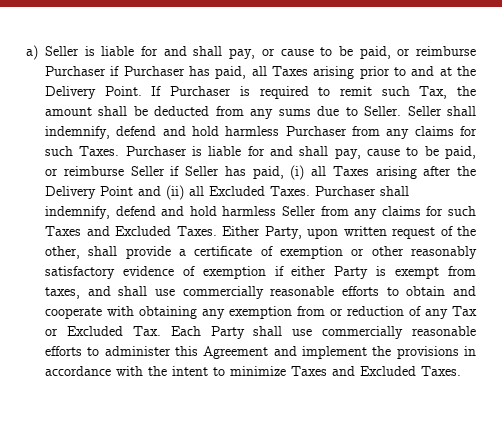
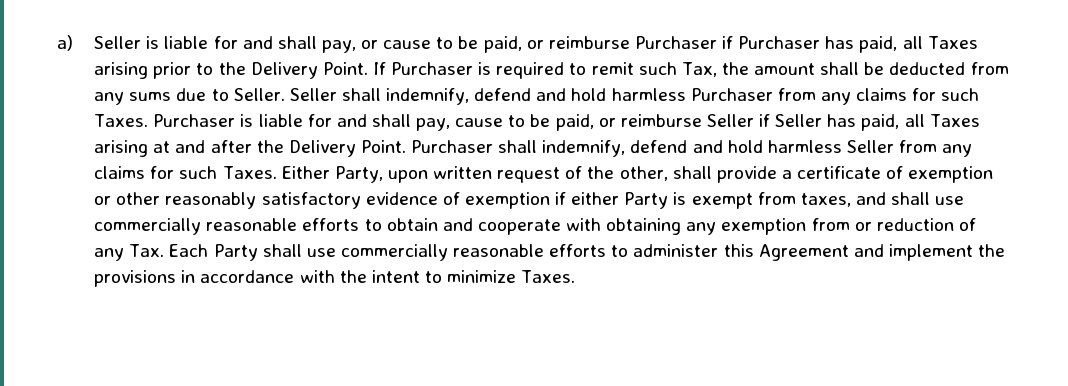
- a) Seller is liable for and shall pay, or cause to be paid, or reimburse Purchaser if Purchaser has paid, all Taxes arising prior to and at the Delivery Point.
+ a) Seller is liable for and shall pay, or cause to be paid, or reimburse Purchaser if Purchaser has paid, all Taxes arising prior to the Delivery Point.
- Purchaser is liable for and shall pay, cause to be paid, or reimburse Seller if Seller has paid, (i) all Taxes arising after the Delivery Point and (ii) all Excluded Taxes.
+ Purchaser is liable for and shall pay, cause to be paid, or reimburse Seller if Seller has paid, all Taxes arising at and after the Delivery Point.
- Purchaser shall indemnify, defend and hold harmless Seller from any claims for such Taxes and Excluded Taxes.
+ Purchaser shall indemnify, defend and hold harmless Seller from any claims for such Taxes.
- Either Party, upon written request of the other, shall provide a certificate of exemption or other reasonably satisfactory evidence of exemption if either Party is exempt from taxes, and shall use commercially reasonable efforts to obtain and cooperate with obtaining any exemption from or reduction of any Tax or Excluded Tax. Each Party shall use commercially reasonable efforts to administer this Agreement and implement the provisions in accordance with the intent to minimize Taxes and Excluded Taxes.
+ Either Party, upon written request of the other, shall provide a certificate of exemption or other reasonably satisfactory evidence of exemption if either Party is exempt from taxes, and shall use commercially reasonable efforts to obtain and cooperate with obtaining any exemption from or reduction of any Tax. Each Party shall use commercially reasonable efforts to administer this Agreement and implement the provisions in accordance with the intent to minimize Taxes.

